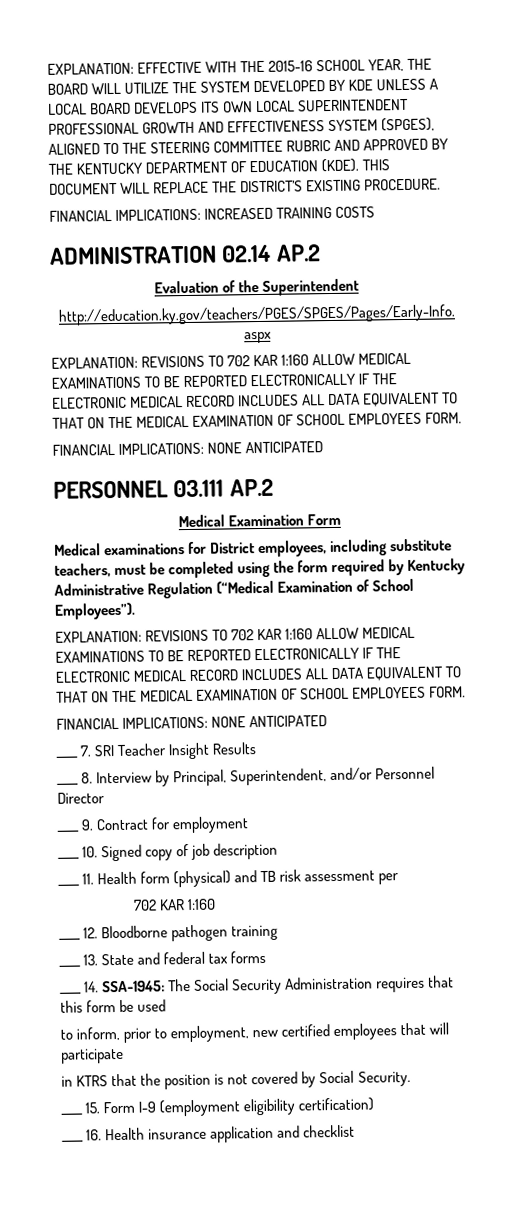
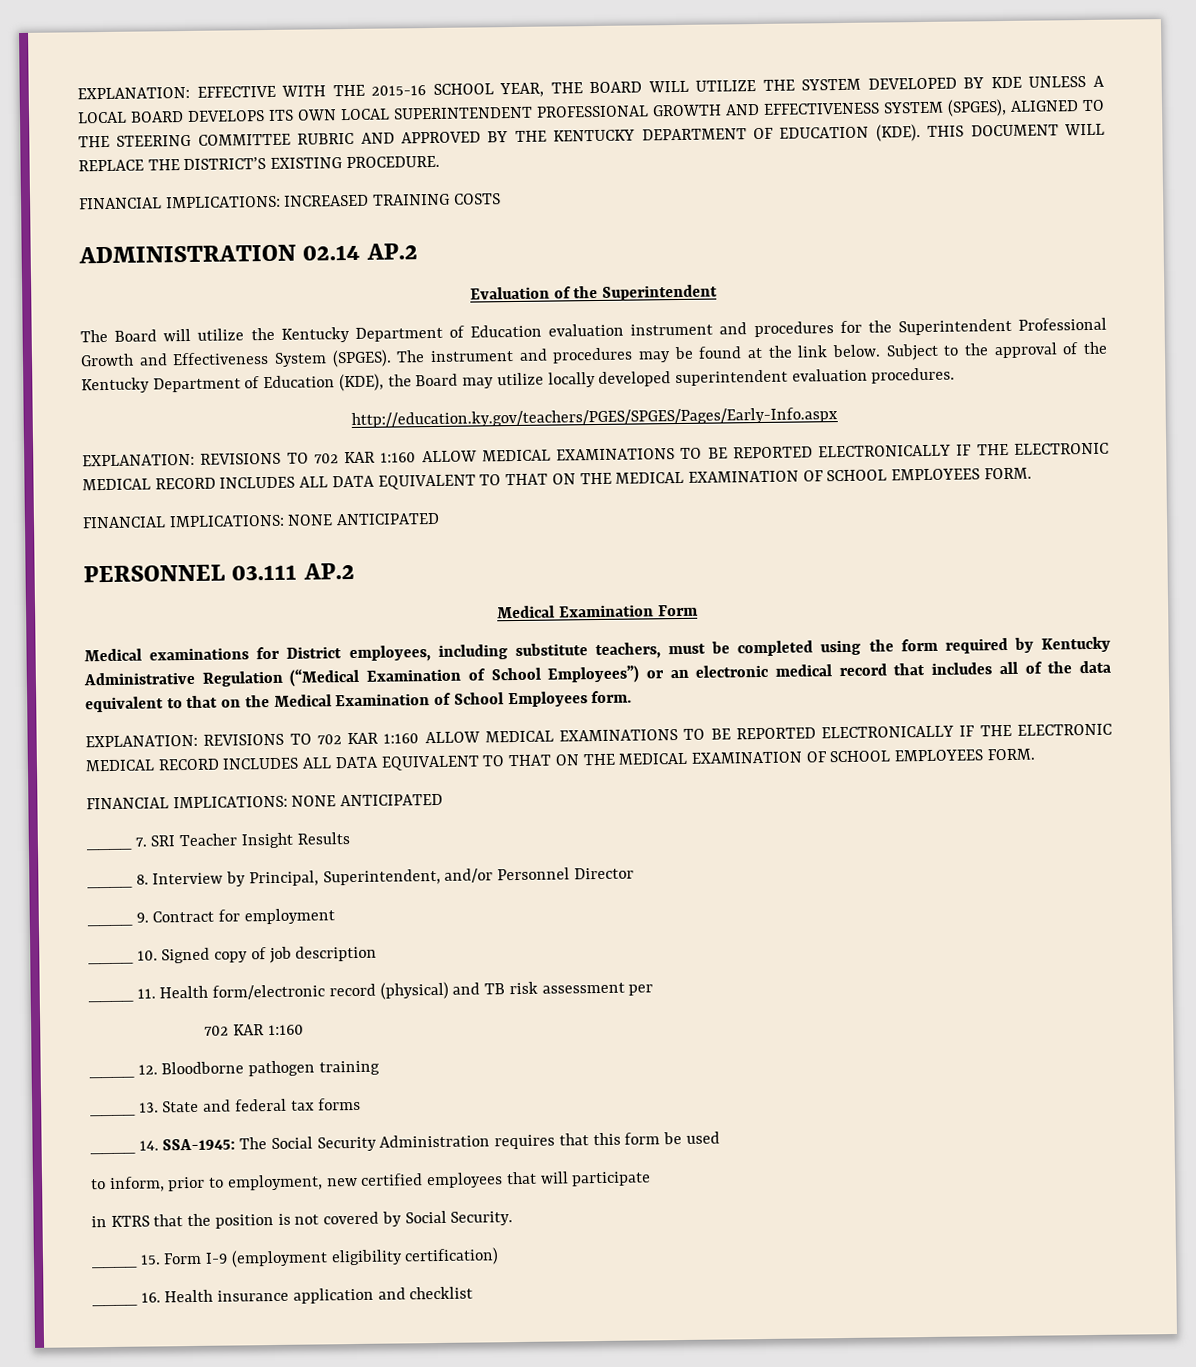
+ The Board will utilize the Kentucky Department of Education evaluation instrument and procedures for the Superintendent Professional Growth and Effectiveness System (SPGES). The instrument and procedures may be found at the link below. Subject to the approval of the Kentucky Department of Education (KDE), the Board may utilize locally developed superintendent evaluation procedures.
- Medical examinations for District employees, including substitute teachers, must be completed using the form required by Kentucky Administrative Regulation (“Medical Examination of School Employees”).
+ Medical examinations for District employees, including substitute teachers, must be completed using the form required by Kentucky Administrative Regulation (“Medical Examination of School Employees”) or an electronic medical record that includes all of the data equivalent to that on the Medical Examination of School Employees form.
- ____ 11. Health form (physical) and TB risk assessment per
+ ____ 11. Health form/electronic record (physical) and TB risk assessment per

